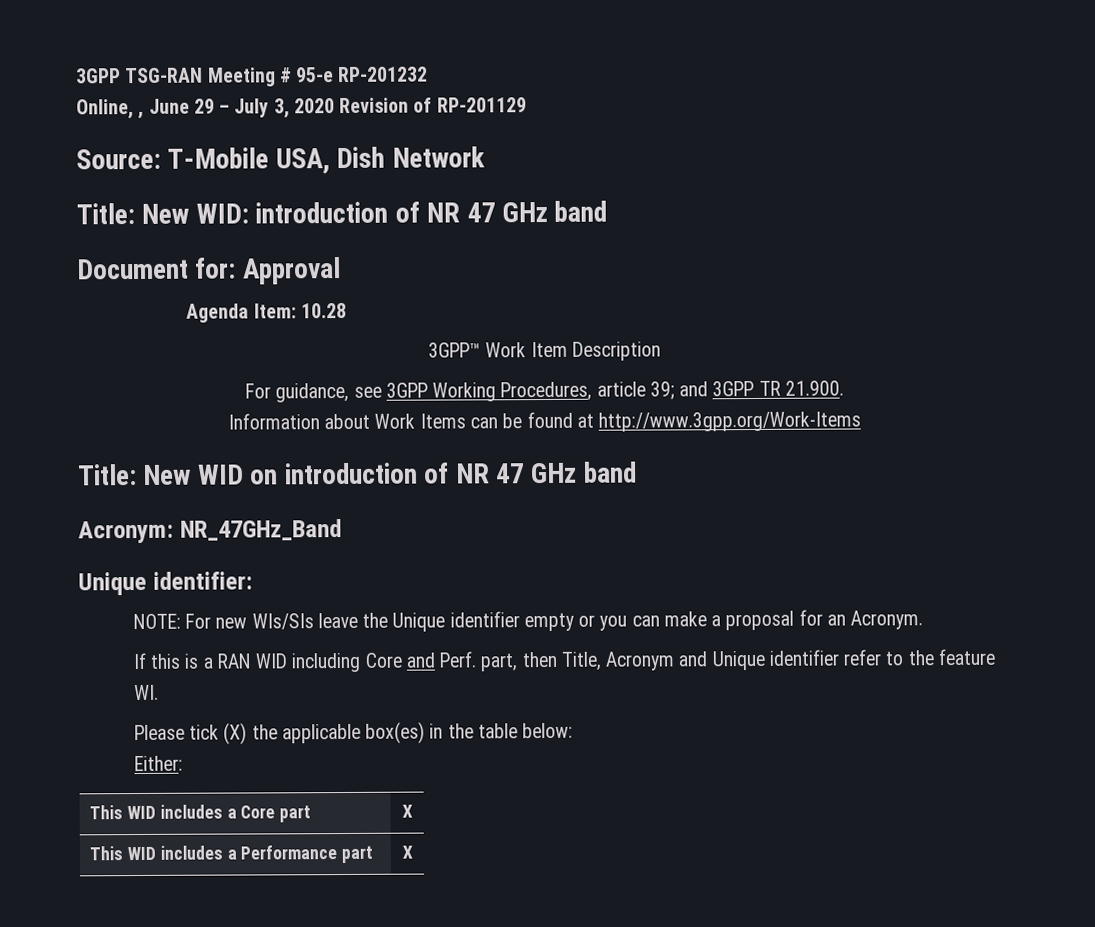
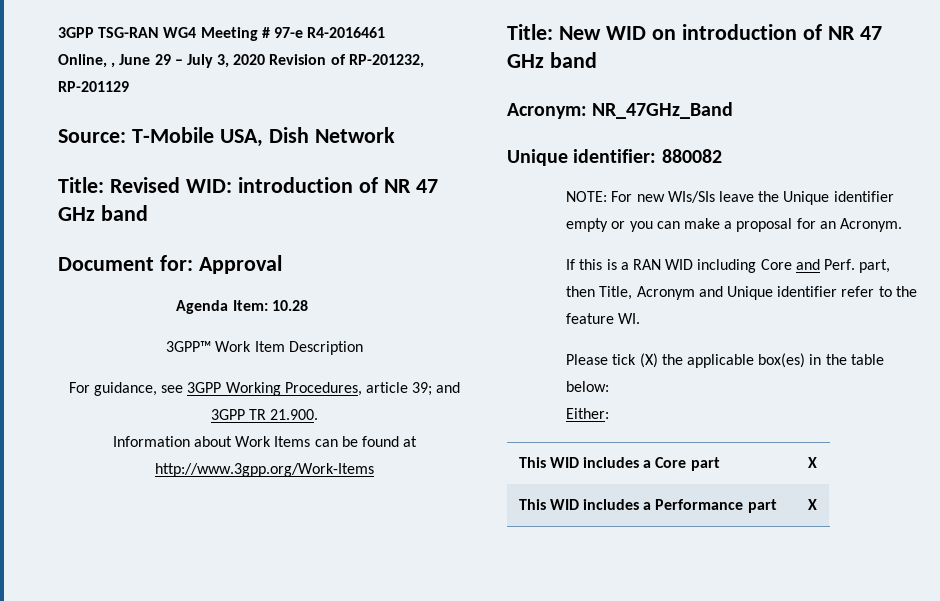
- 3GPP TSG-RAN Meeting # 95-e RP-201232
+ 3GPP TSG-RAN WG4 Meeting # 97-e R4-2016461
- Online, , June 29 – July 3, 2020 Revision of RP-201129
+ Online, , June 29 – July 3, 2020 Revision of RP-201232, RP-201129
- Title: New WID: introduction of NR 47 GHz band
+ Title: Revised WID: introduction of NR 47 GHz band
- Unique identifier:
+ Unique identifier: 880082

